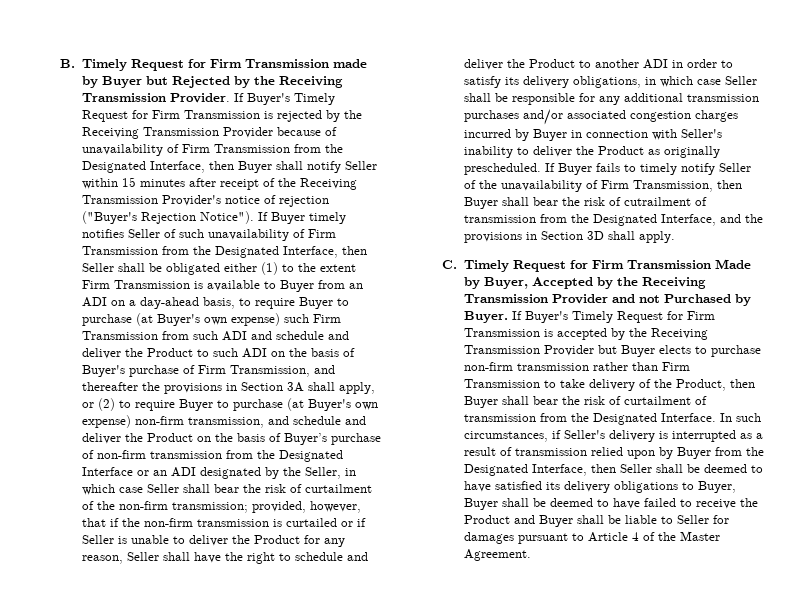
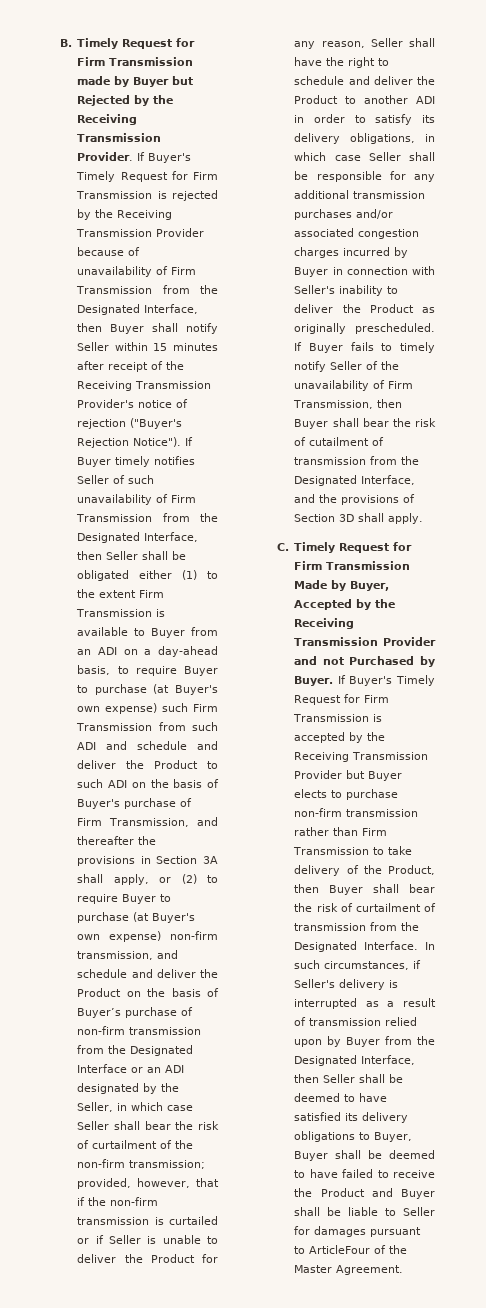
- If Buyer fails to timely notify Seller of the unavailability of Firm Transmission, then Buyer shall bear the risk of cutrailment of transmission from the Designated Interface, and the provisions in Section 3D shall apply.
+ If Buyer fails to timely notify Seller of the unavailability of Firm Transmission, then Buyer shall bear the risk of cutailment of transmission from the Designated Interface, and the provisions of Section 3D shall apply.
- In such circumstances, if Seller's delivery is interrupted as a result of transmission relied upon by Buyer from the Designated Interface, then Seller shall be deemed to have satisfied its delivery obligations to Buyer, Buyer shall be deemed to have failed to receive the Product and Buyer shall be liable to Seller for damages pursuant to Article 4 of the Master Agreement.
+ In such circumstances, if Seller's delivery is interrupted as a result of transmission relied upon by Buyer from the Designated Interface, then Seller shall be deemed to have satisfied its delivery obligations to Buyer, Buyer shall be deemed to have failed to receive the Product and Buyer shall be liable to Seller for damages pursuant to ArticleFour of the Master Agreement.

